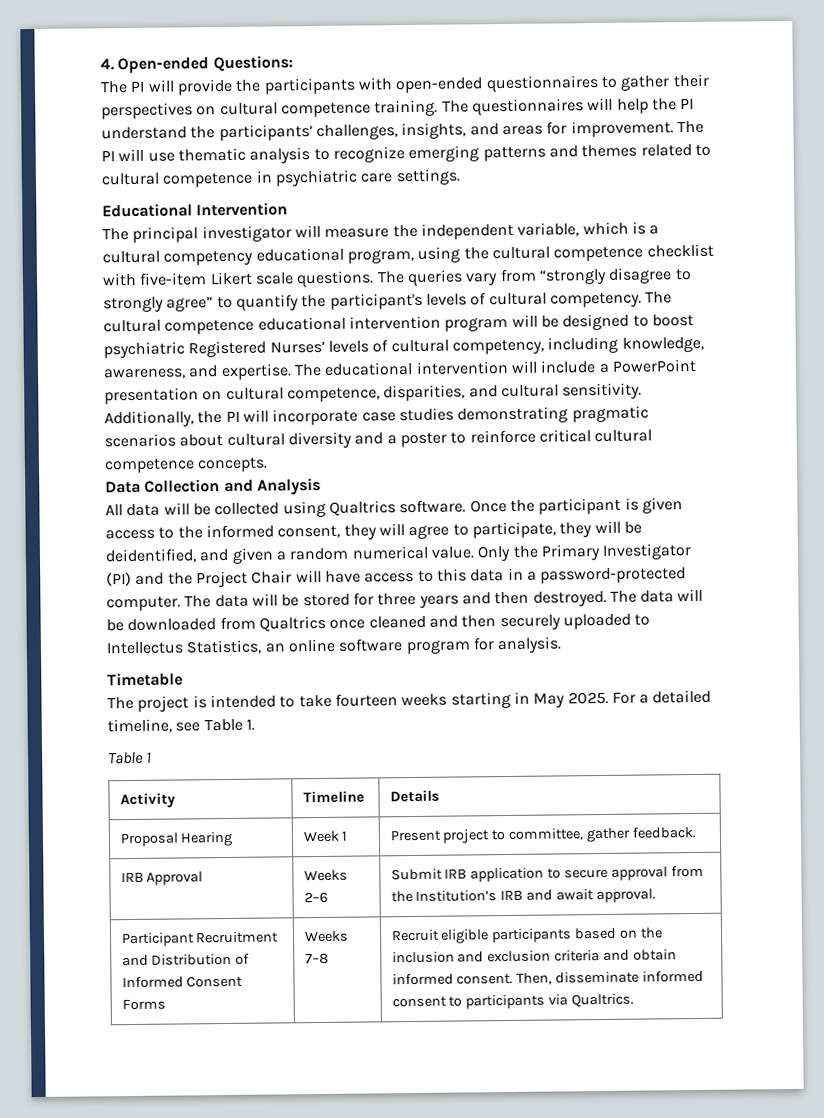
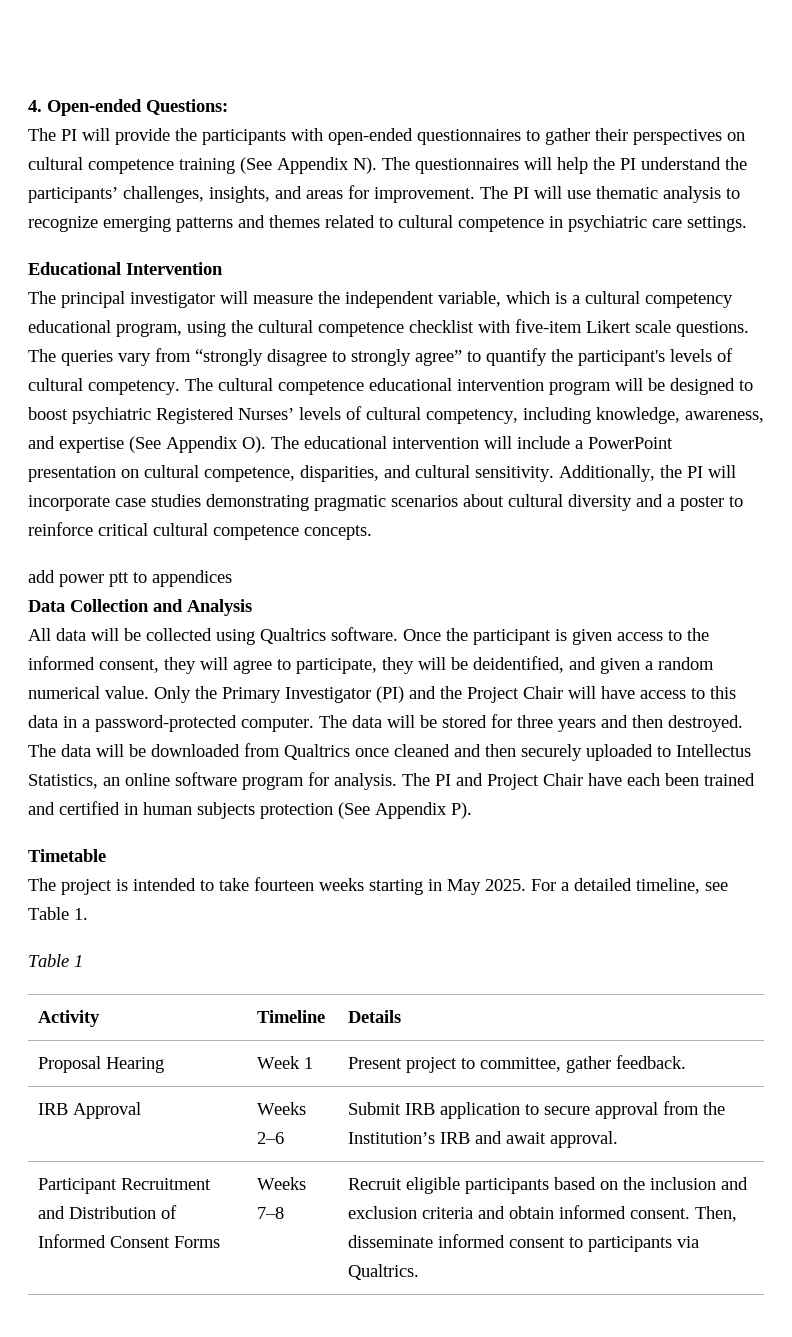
- The PI will provide the participants with open-ended questionnaires to gather their perspectives on cultural competence training. The questionnaires will help the PI understand the participants’ challenges, insights, and areas for improvement.
+ The PI will provide the participants with open-ended questionnaires to gather their perspectives on cultural competence training (See Appendix N). The questionnaires will help the PI understand the participants’ challenges, insights, and areas for improvement.
- The cultural competence educational intervention program will be designed to boost psychiatric Registered Nurses’ levels of cultural competency, including knowledge, awareness, and expertise. The educational intervention will include a PowerPoint presentation on cultural competence, disparities, and cultural sensitivity.
+ The cultural competence educational intervention program will be designed to boost psychiatric Registered Nurses’ levels of cultural competency, including knowledge, awareness, and expertise (See Appendix O). The educational intervention will include a PowerPoint presentation on cultural competence, disparities, and cultural sensitivity.
+ add power ptt to appendices
+ The PI and Project Chair have each been trained and certified in human subjects protection (See Appendix P).

